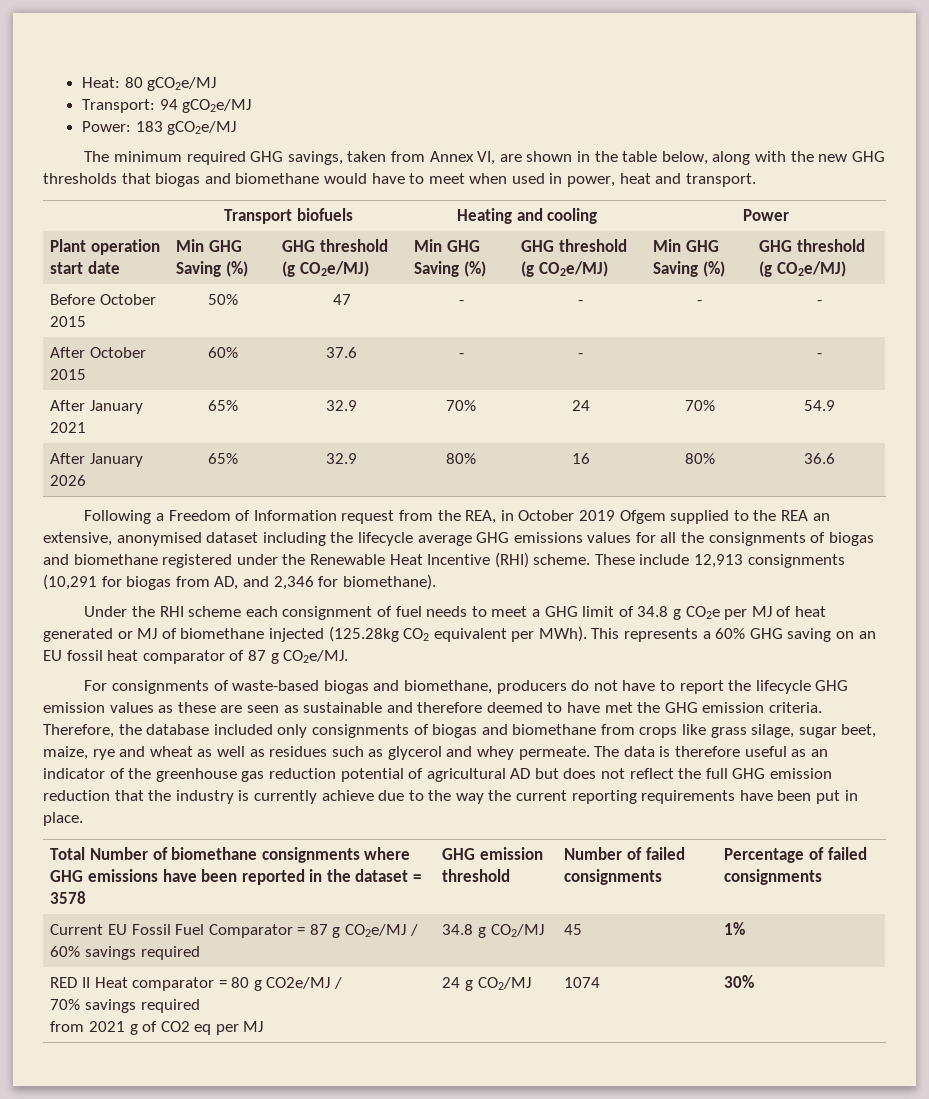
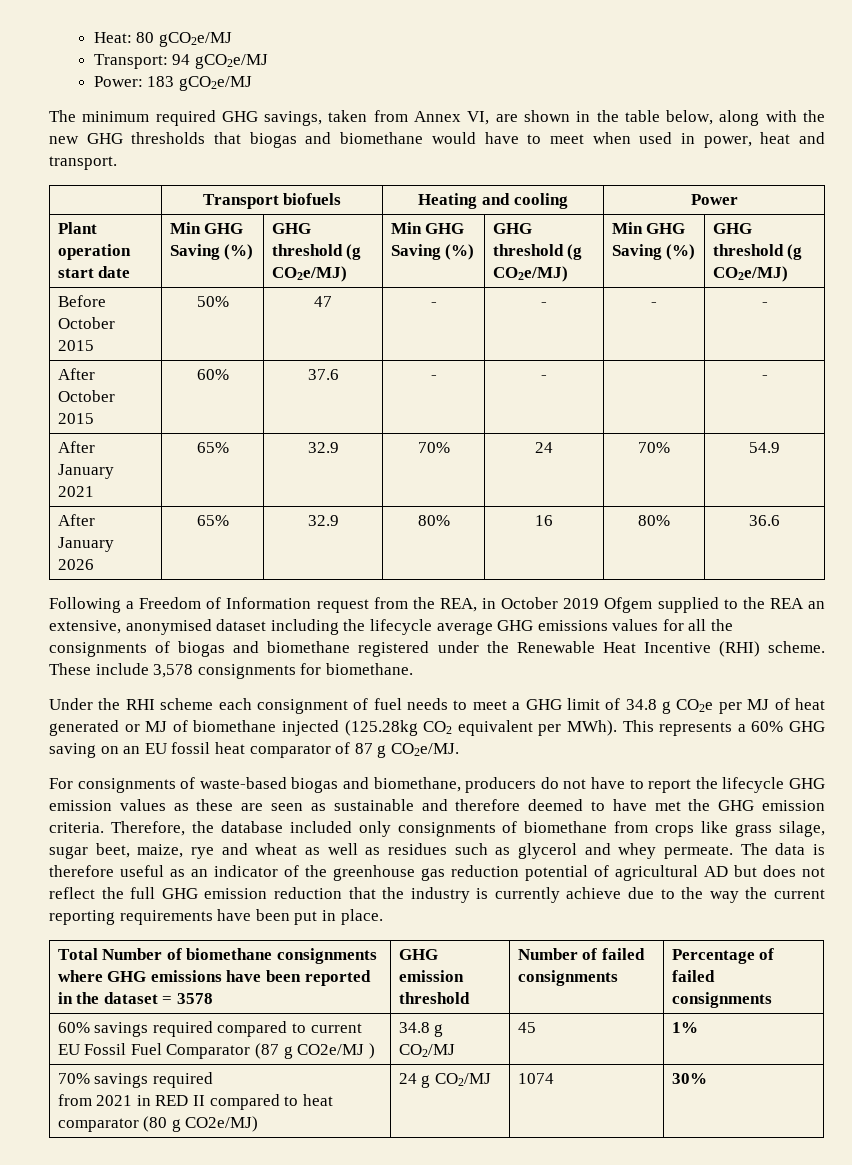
- These include 12,913 consignments (10,291 for biogas from AD, and 2,346 for biomethane).
+ These include 3,578 consignments for biomethane.
- Therefore, the database included only consignments of biogas and biomethane from crops like grass silage, sugar beet, maize, rye and wheat as well as residues such as glycerol and whey permeate.
+ Therefore, the database included only consignments of biomethane from crops like grass silage, sugar beet, maize, rye and wheat as well as residues such as glycerol and whey permeate.
- Current EU Fossil Fuel Comparator = 87 g CO2e/MJ / 60% savings required | 34.8 g CO2/MJ | 45 | 1%
+ 60% savings required compared to current EU Fossil Fuel Comparator (87 g CO2e/MJ ) | 34.8 g CO2/MJ | 45 | 1%
- RED II Heat comparator = 80 g CO2e/MJ /
  70% savings required
- from 2021 g of CO2 eq per MJ | 24 g CO2/MJ | 1074 | 30%
+ from 2021 in RED II compared to heat comparator (80 g CO2e/MJ) | 24 g CO2/MJ | 1074 | 30%

